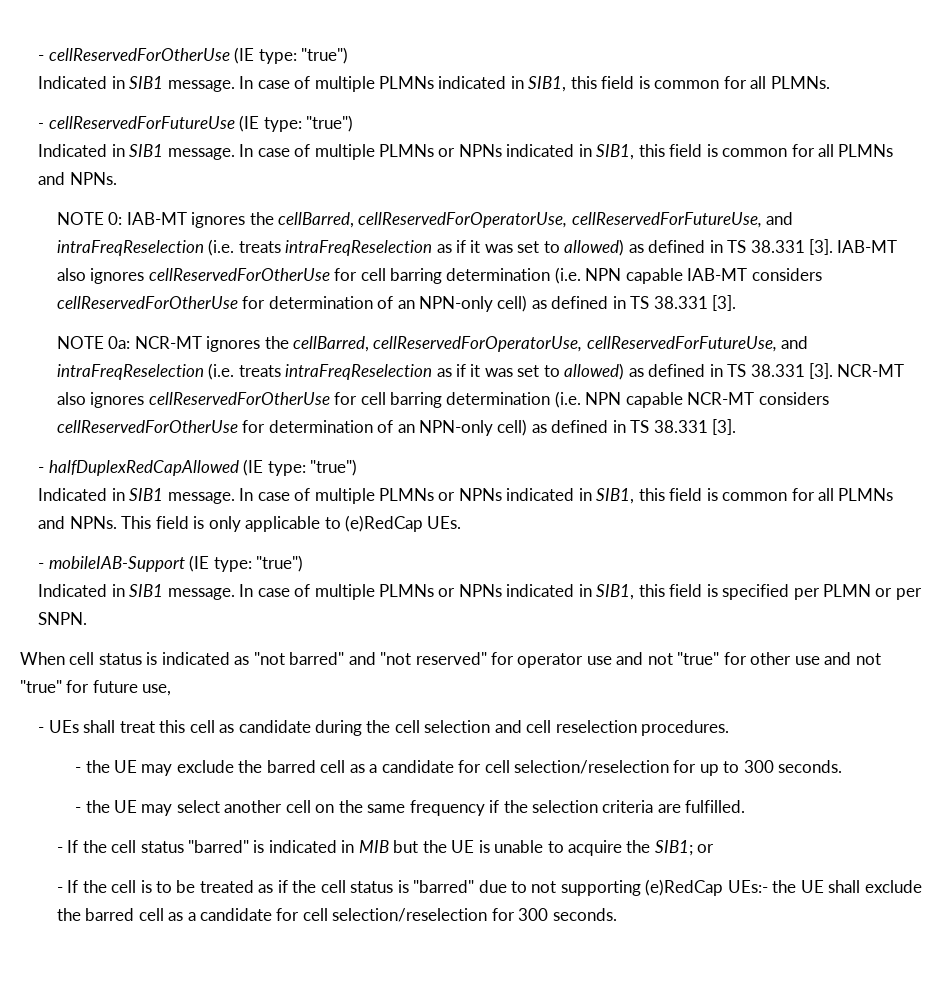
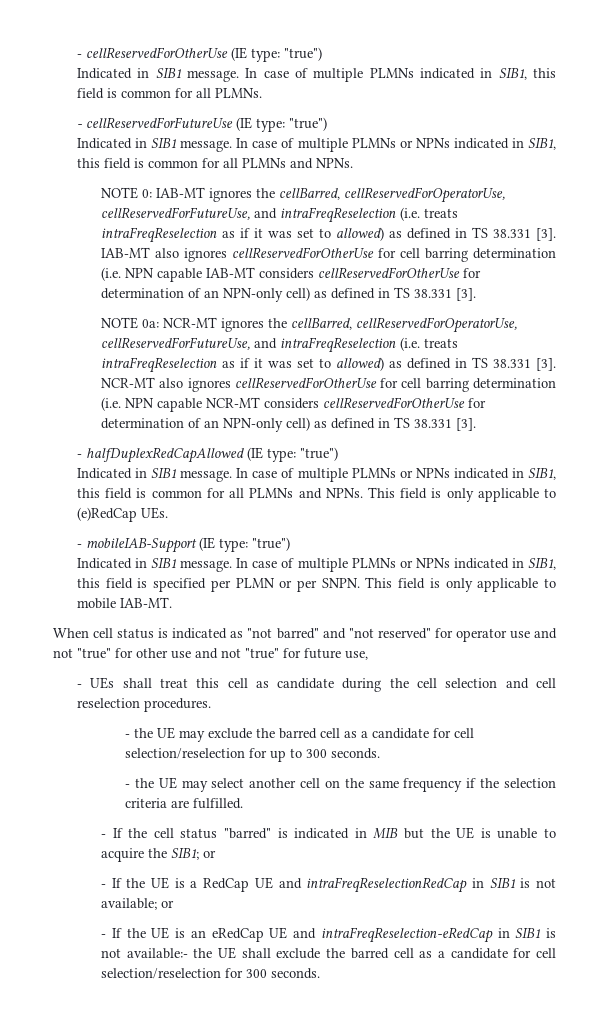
+ This field is only applicable to mobile IAB-MT.
- - If the cell is to be treated as if the cell status is "barred" due to not supporting (e)RedCap UEs:- the UE shall exclude the barred cell as a candidate for cell selection/reselection for 300 seconds.
+ - If the UE is a RedCap UE and intraFreqReselectionRedCap in SIB1 is not available; or
+ - If the UE is an eRedCap UE and intraFreqReselection-eRedCap in SIB1 is not available:- the UE shall exclude the barred cell as a candidate for cell selection/reselection for 300 seconds.

